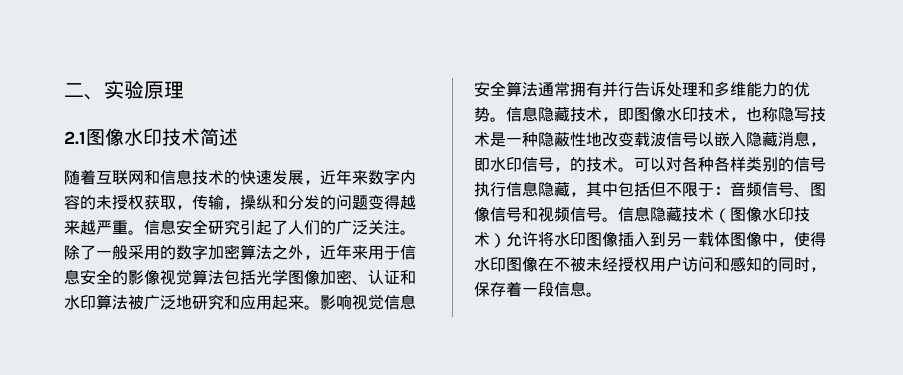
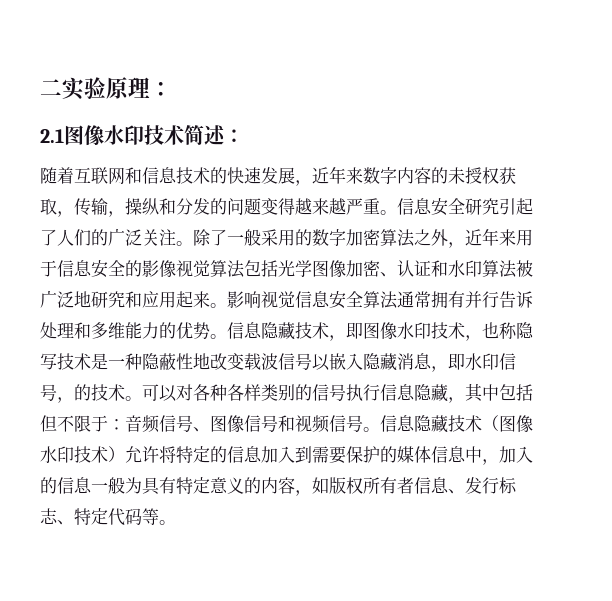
- 二、实验原理
+ 二实验原理：
- 2.1图像水印技术简述
+ 2.1图像水印技术简述：
- 信息隐藏技术（图像水印技术）允许将水印图像插入到另一载体图像中，使得水印图像在不被未经授权用户访问和感知的同时，保存着一段信息。
+ 信息隐藏技术（图像水印技术）允许将特定的信息加入到需要保护的媒体信息中，加入的信息一般为具有特定意义的内容，如版权所有者信息、发行标志、特定代码等。

